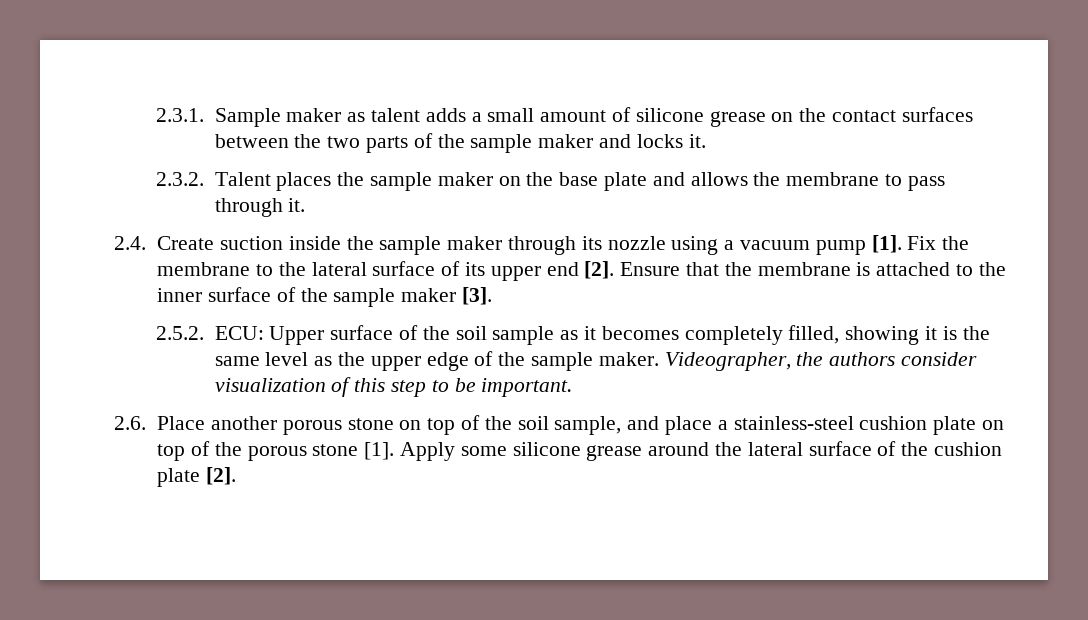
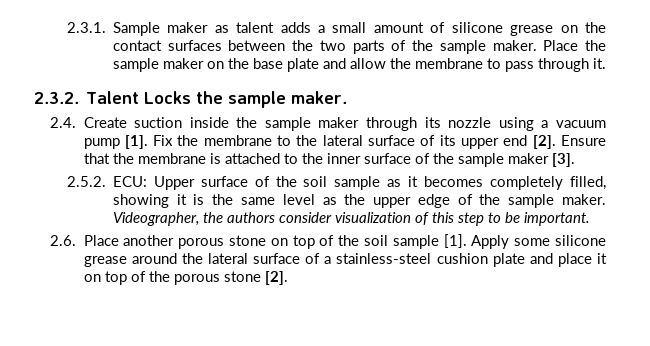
- 2.3.1. Sample maker as talent adds a small amount of silicone grease on the contact surfaces between the two parts of the sample maker and locks it.
- 2.3.2. Talent places the sample maker on the base plate and allows the membrane to pass through it.
+ 2.3.1. Sample maker as talent adds a small amount of silicone grease on the contact surfaces between the two parts of the sample maker. Place the sample maker on the base plate and allow the membrane to pass through it.
+ 2.3.2. Talent Locks the sample maker.
- 2.6. Place another porous stone on top of the soil sample, and place a stainless-steel cushion plate on top of the porous stone [1].
+ 2.6. Place another porous stone on top of the soil sample [1].
- Apply some silicone grease around the lateral surface of the cushion plate [2].
+ Apply some silicone grease around the lateral surface of a stainless-steel cushion plate and place it on top of the porous stone [2].

